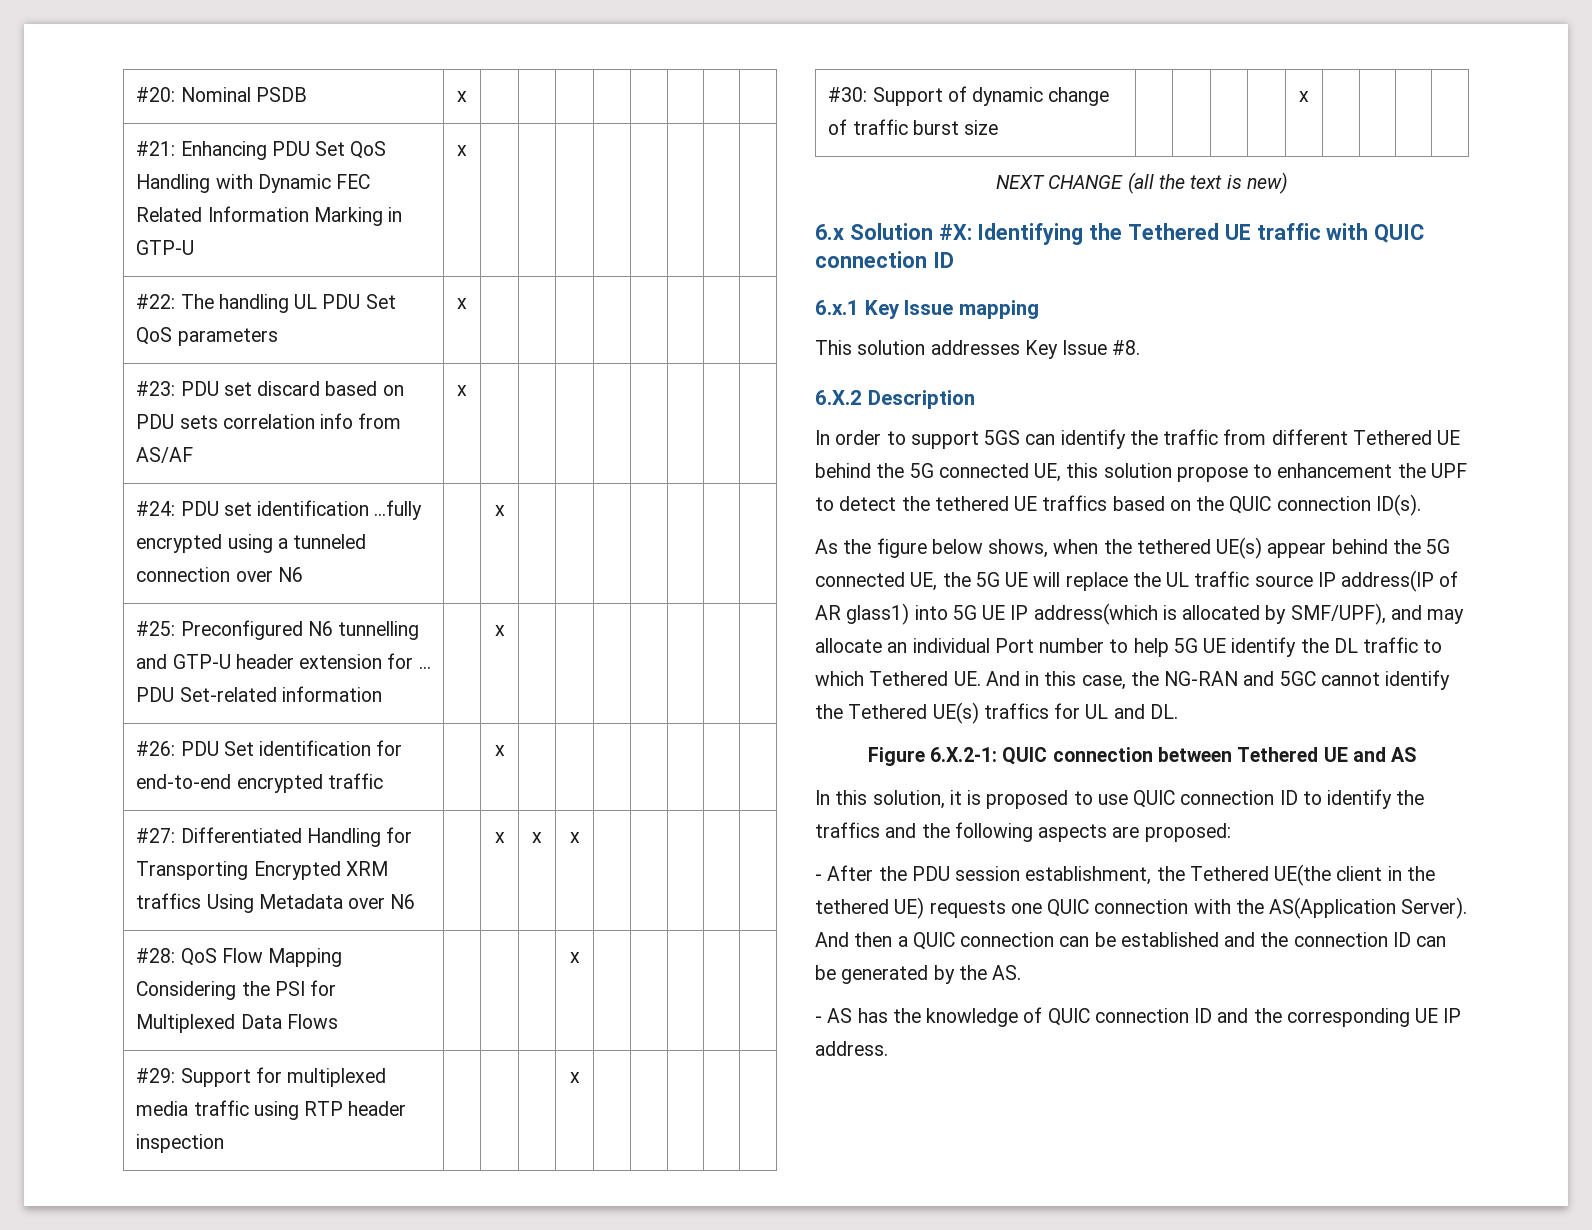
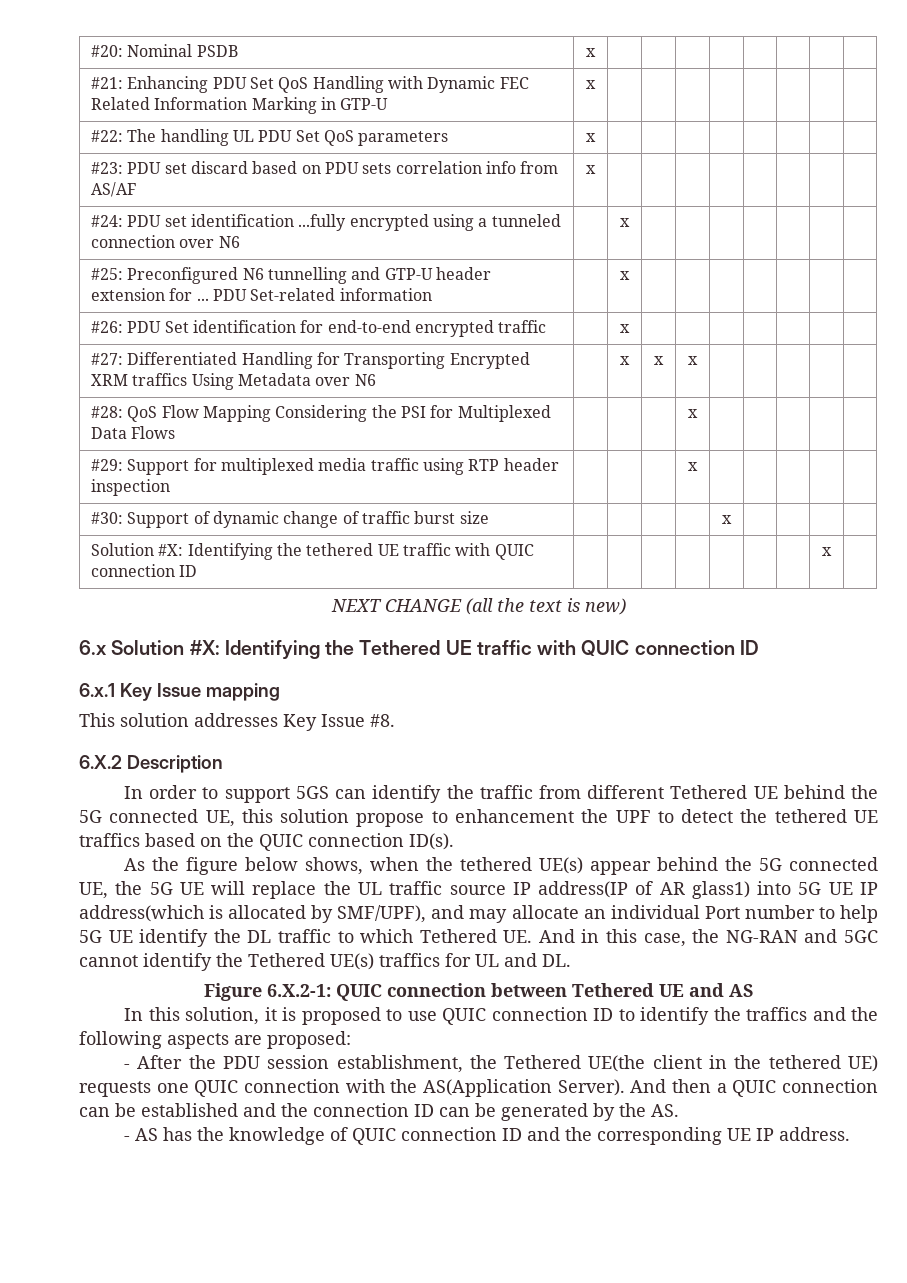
+ Solution #X: Identifying the tethered UE traffic with QUIC connection ID | | | | | | | | x |

